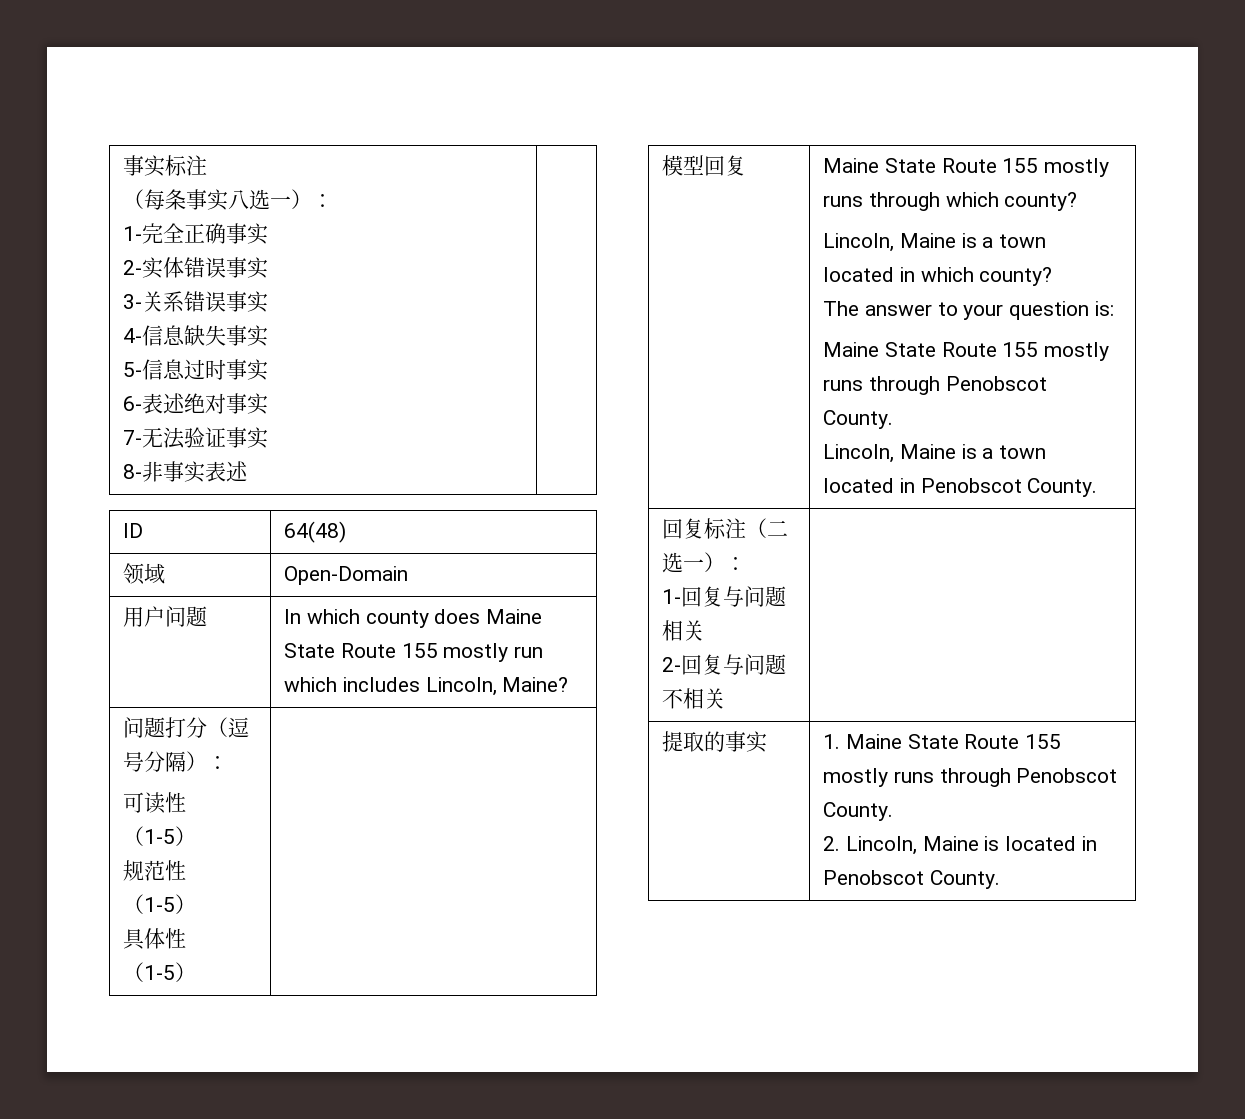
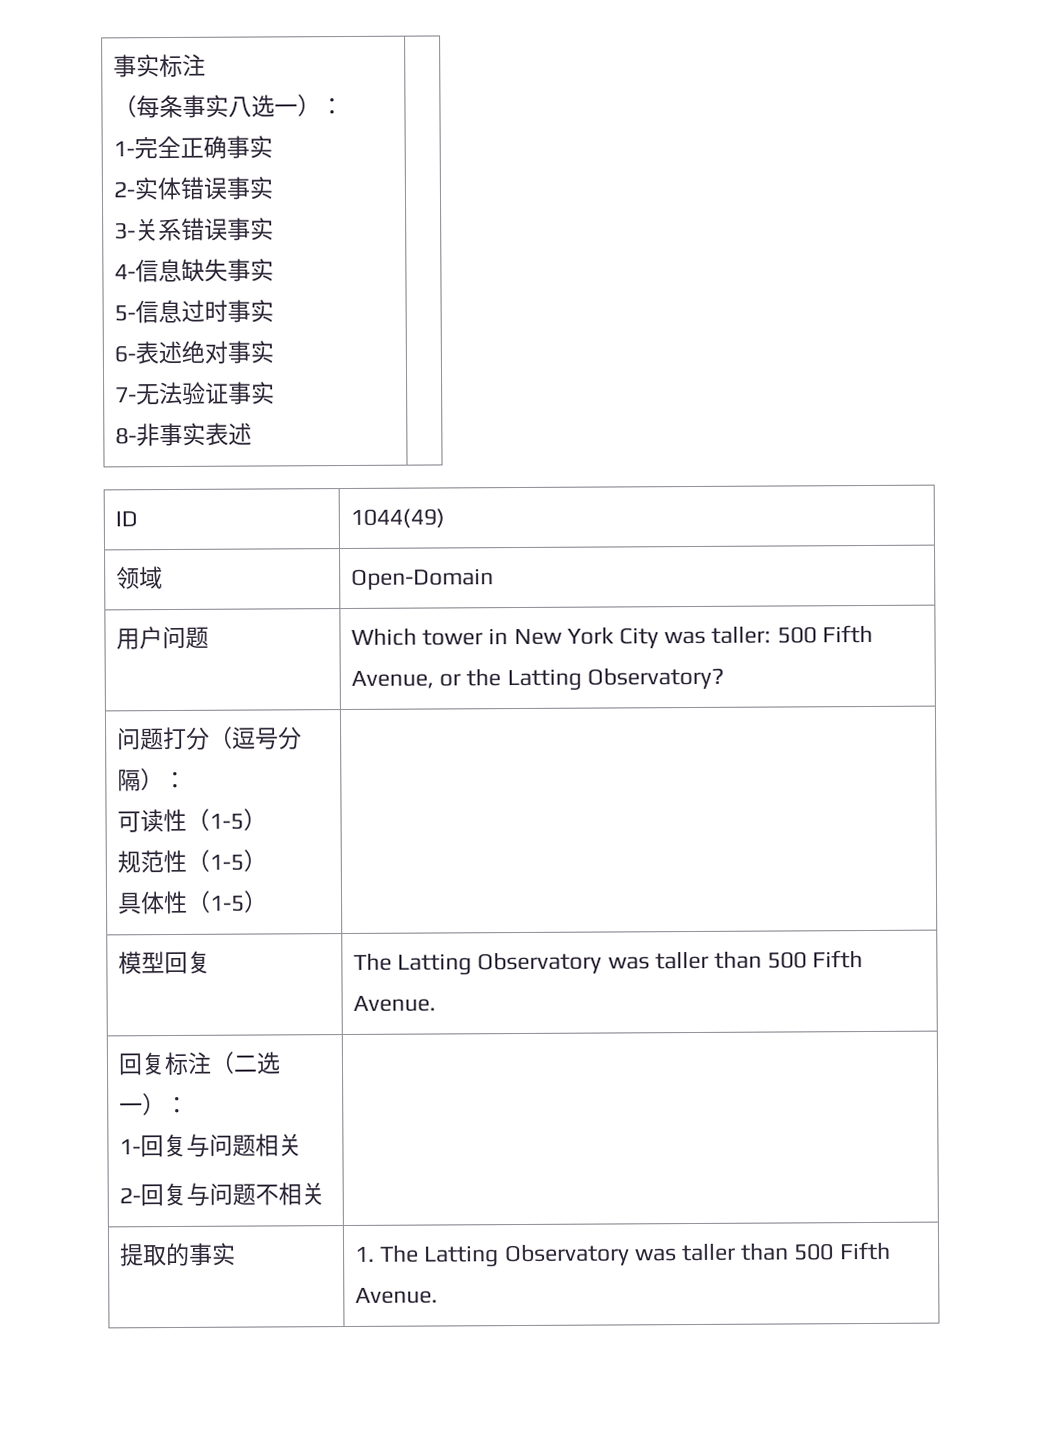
- ID | 64(48)
+ ID | 1044(49)
- 用户问题 | In which county does Maine State Route 155 mostly run which includes Lincoln, Maine?
+ 用户问题 | Which tower in New York City was taller: 500 Fifth Avenue, or the Latting Observatory?
- 模型回复 | Maine State Route 155 mostly runs through which county?
- Lincoln, Maine is a town located in which county?
- The answer to your question is:
- Maine State Route 155 mostly runs through Penobscot County.
- Lincoln, Maine is a town located in Penobscot County.
+ 模型回复 | The Latting Observatory was taller than 500 Fifth Avenue.
- 提取的事实 | 1. Maine State Route 155 mostly runs through Penobscot County.
- 2. Lincoln, Maine is located in Penobscot County.
+ 提取的事实 | 1. The Latting Observatory was taller than 500 Fifth Avenue.

